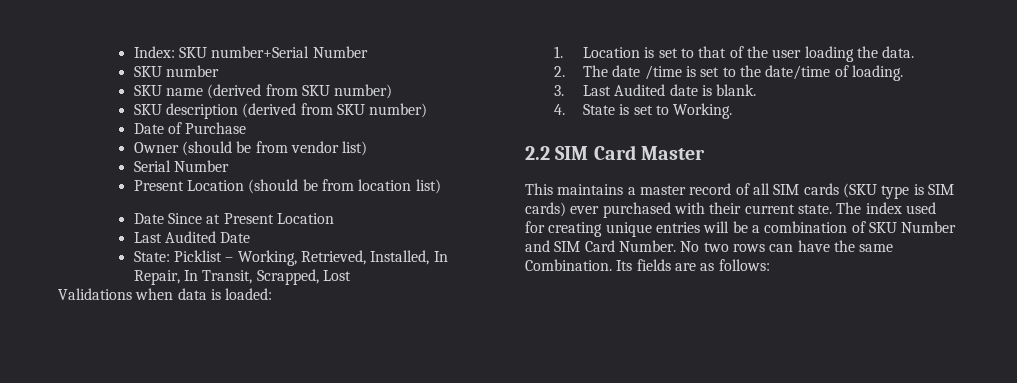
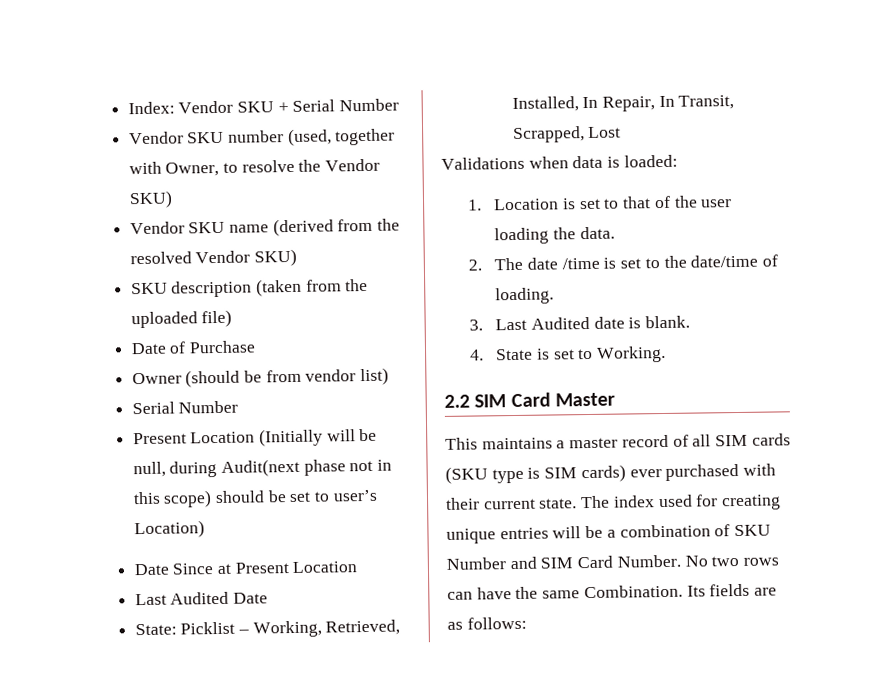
- Index: SKU number+Serial Number
- SKU number
- SKU name (derived from SKU number)
- SKU description (derived from SKU number)
+ Index: Vendor SKU + Serial Number
+ Vendor SKU number (used, together with Owner, to resolve the Vendor SKU)
+ Vendor SKU name (derived from the resolved Vendor SKU)
+ SKU description (taken from the uploaded file)
- Present Location (should be from location list)
+ Present Location (Initially will be null, during Audit(next phase not in this scope) should be set to user’s Location)

